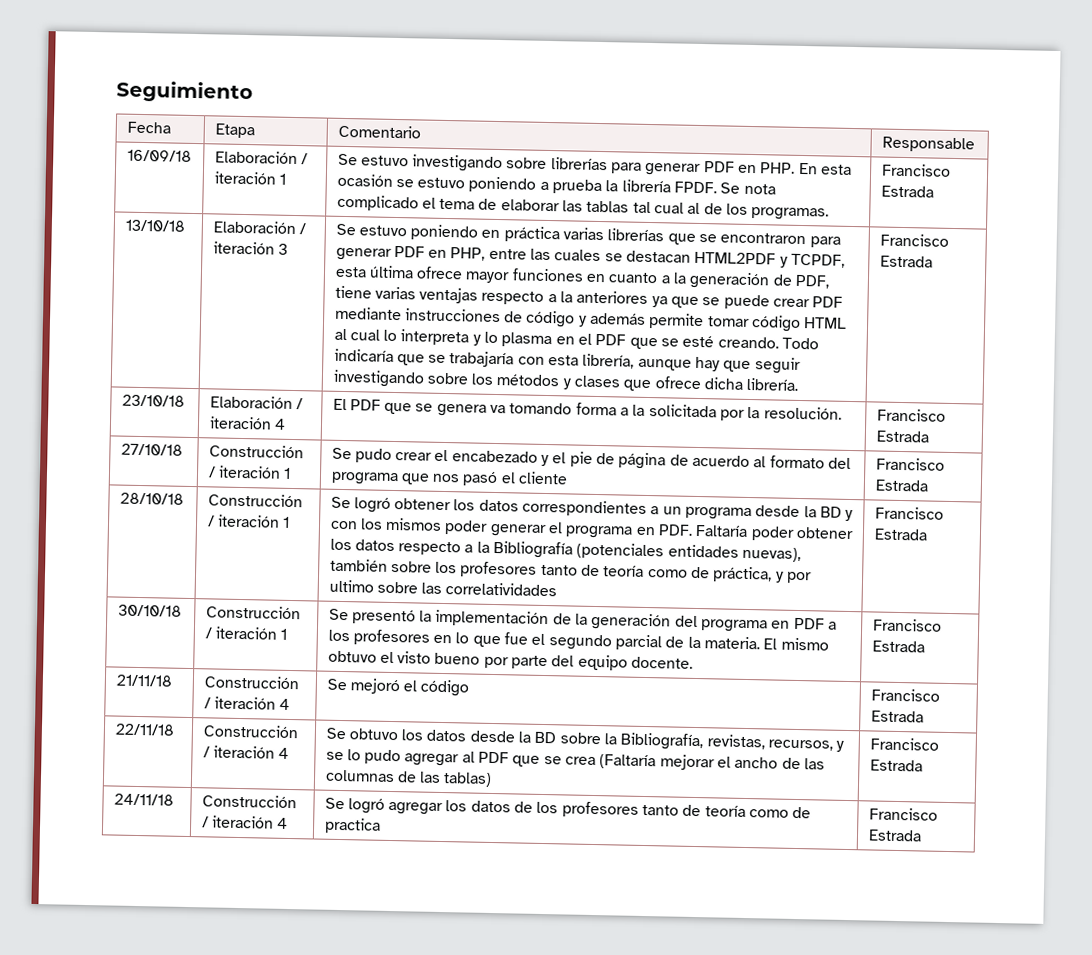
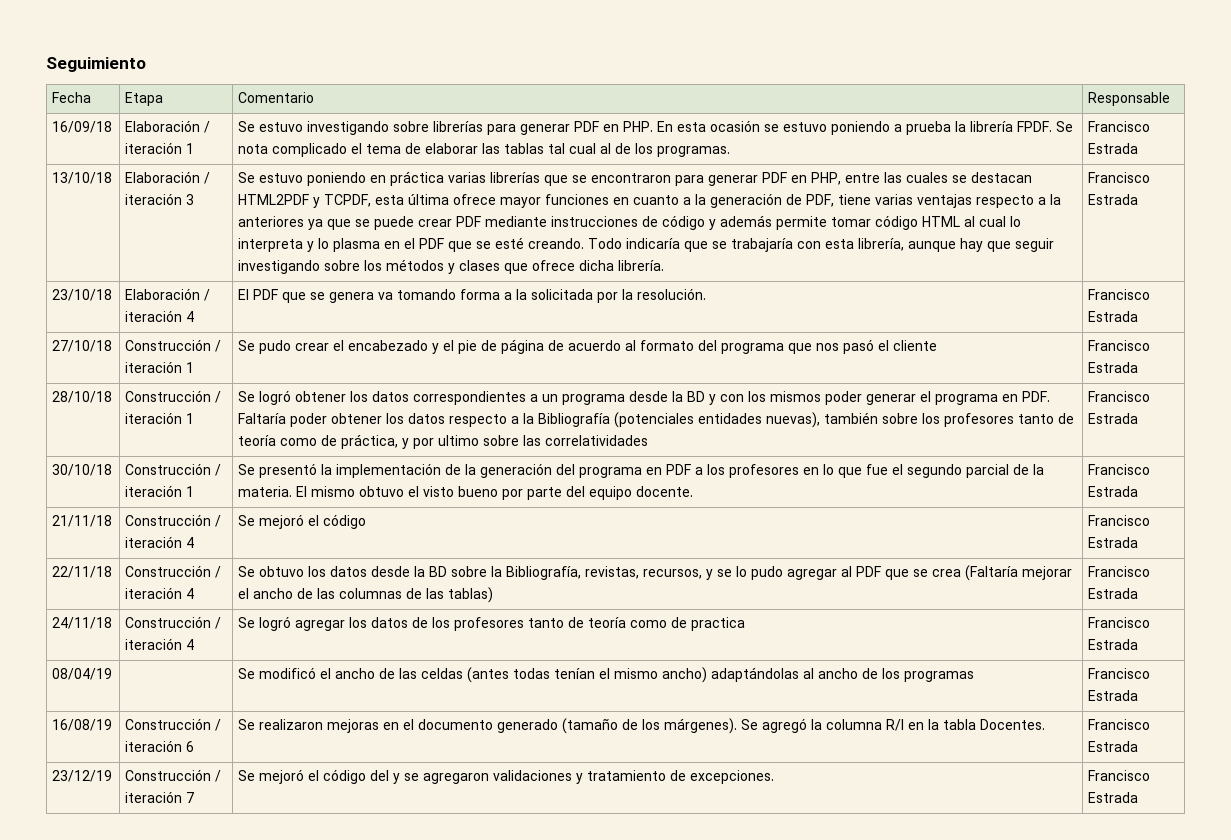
+ 08/04/19 | | Se modificó el ancho de las celdas (antes todas tenían el mismo ancho) adaptándolas al ancho de los programas | Francisco Estrada
+ 16/08/19 | Construcción / iteración 6 | Se realizaron mejoras en el documento generado (tamaño de los márgenes). Se agregó la columna R/I en la tabla Docentes. | Francisco Estrada
+ 23/12/19 | Construcción / iteración 7 | Se mejoró el código del y se agregaron validaciones y tratamiento de excepciones. | Francisco Estrada

